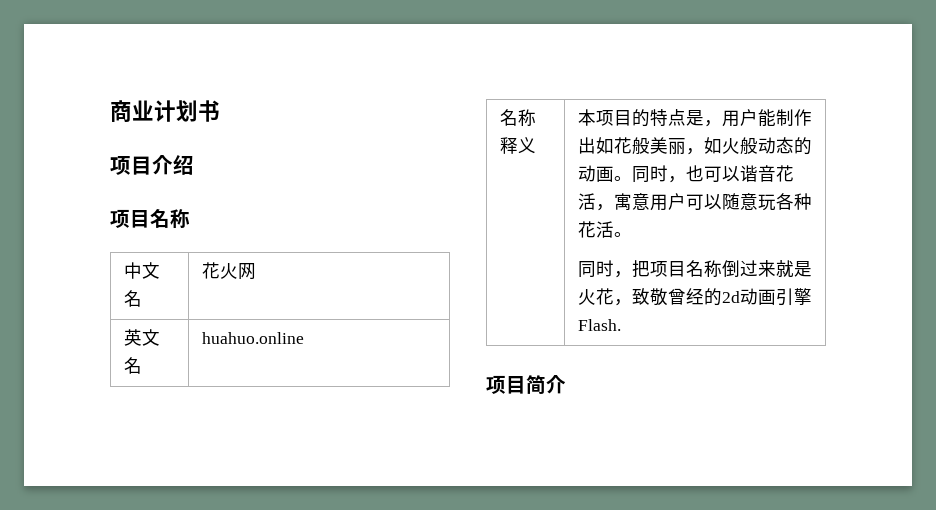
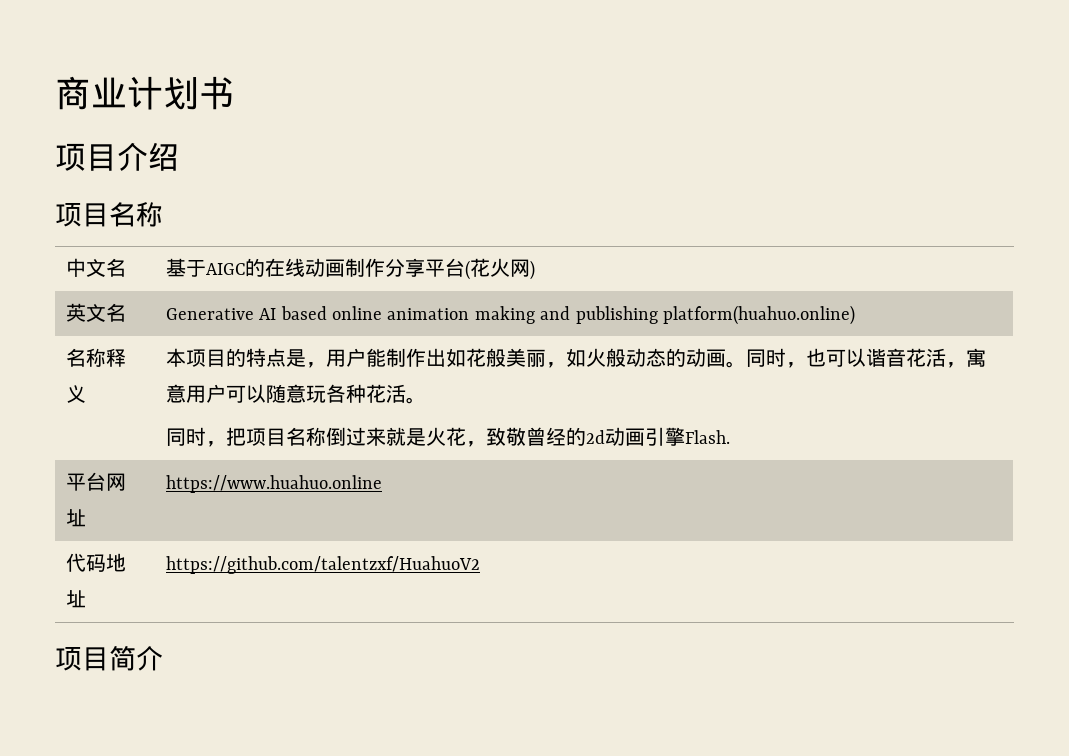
- 中文名 | 花火网
+ 中文名 | 基于AIGC的在线动画制作分享平台(花火网)
- 英文名 | huahuo.online
+ 英文名 | Generative AI based online animation making and publishing platform(huahuo.online)
+ 平台网址 | https://www.huahuo.online
+ 代码地址 | https://github.com/talentzxf/HuahuoV2

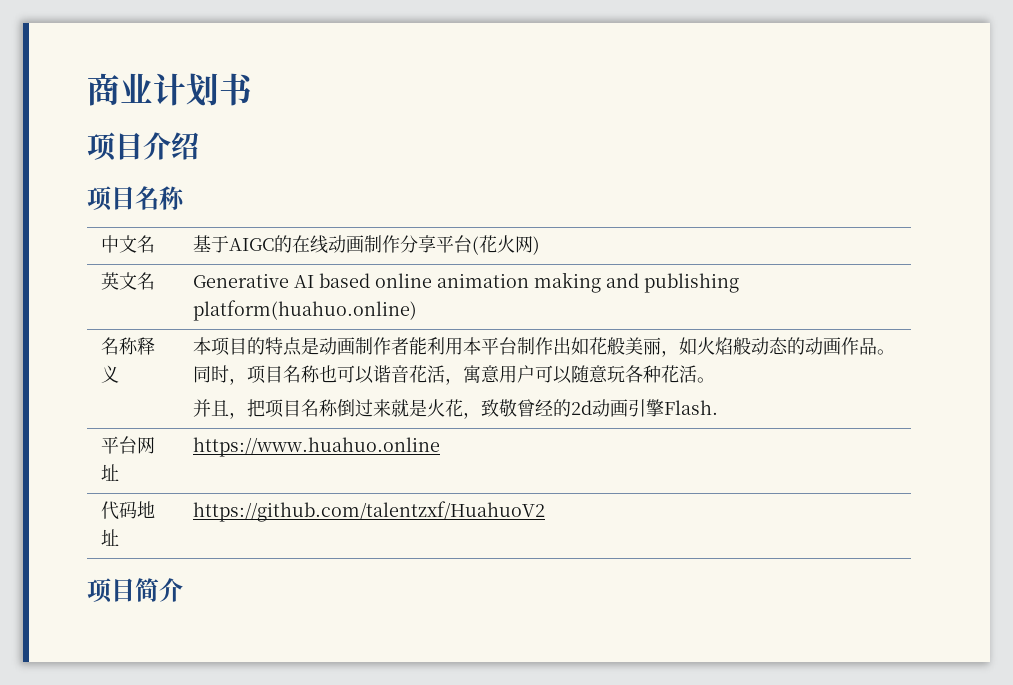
- 本项目的特点是，用户能制作出如花般美丽，如火般动态的动画。
+ 本项目的特点是动画制作者能利用本平台制作出如花般美丽，如火焰般动态的动画作品。
- 同时，也可以谐音花活，寓意用户可以随意玩各种花活。
+ 同时，项目名称也可以谐音花活，寓意用户可以随意玩各种花活。
- 同时，把项目名称倒过来就是火花，致敬曾经的2d动画引擎Flash.
+ 并且，把项目名称倒过来就是火花，致敬曾经的2d动画引擎Flash.

